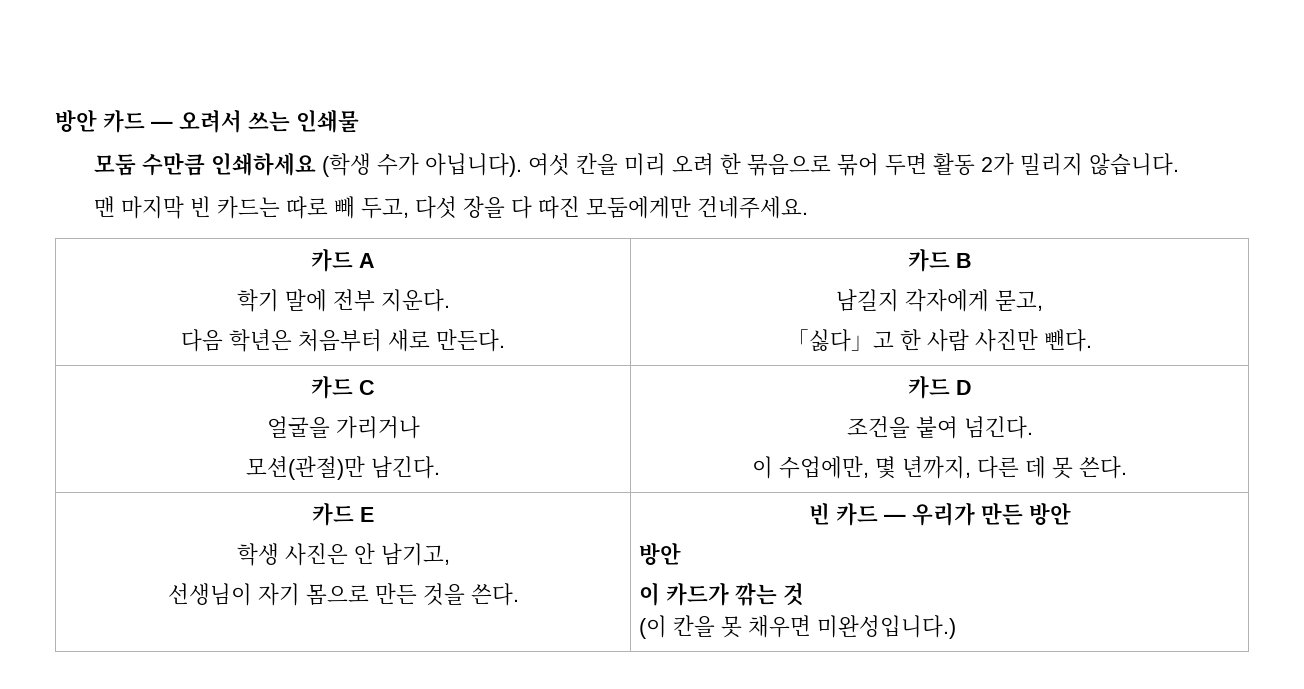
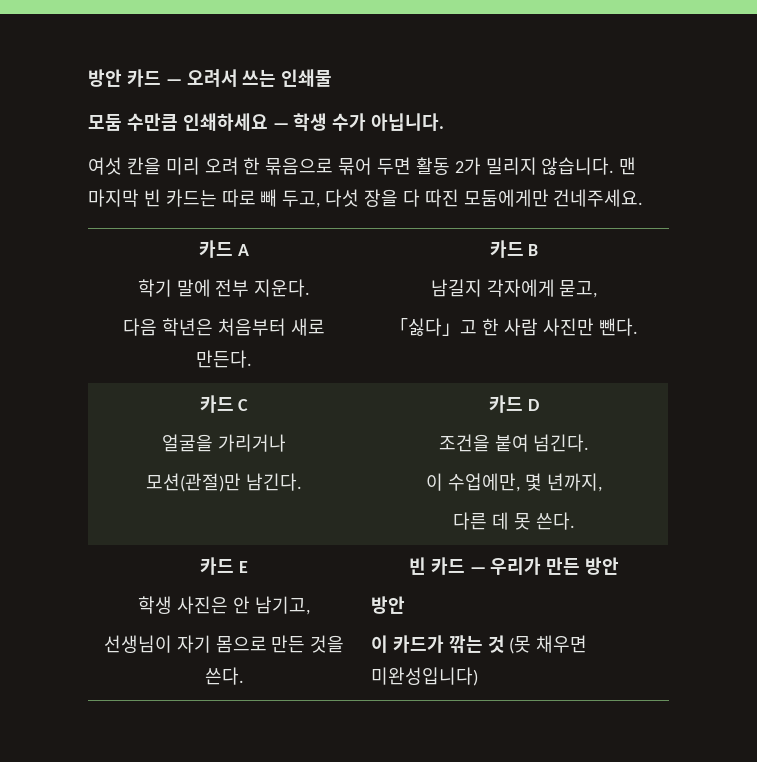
- 모둠 수만큼 인쇄하세요 (학생 수가 아닙니다). 여섯 칸을 미리 오려 한 묶음으로 묶어 두면 활동 2가 밀리지 않습니다.
- 맨 마지막 빈 카드는 따로 빼 두고, 다섯 장을 다 따진 모둠에게만 건네주세요.
+ 모둠 수만큼 인쇄하세요 — 학생 수가 아닙니다.
+ 여섯 칸을 미리 오려 한 묶음으로 묶어 두면 활동 2가 밀리지 않습니다. 맨 마지막 빈 카드는 따로 빼 두고, 다섯 장을 다 따진 모둠에게만 건네주세요.
  카드 C
  얼굴을 가리거나
  모션(관절)만 남긴다. | 카드 D
  조건을 붙여 넘긴다.
- 이 수업에만, 몇 년까지, 다른 데 못 쓴다.
+ 이 수업에만, 몇 년까지,
+ 다른 데 못 쓴다.
  카드 E
  학생 사진은 안 남기고,
  선생님이 자기 몸으로 만든 것을 쓴다. | 빈 카드 — 우리가 만든 방안
  방안
- 이 카드가 깎는 것
- (이 칸을 못 채우면 미완성입니다.)
+ 이 카드가 깎는 것 (못 채우면 미완성입니다)

